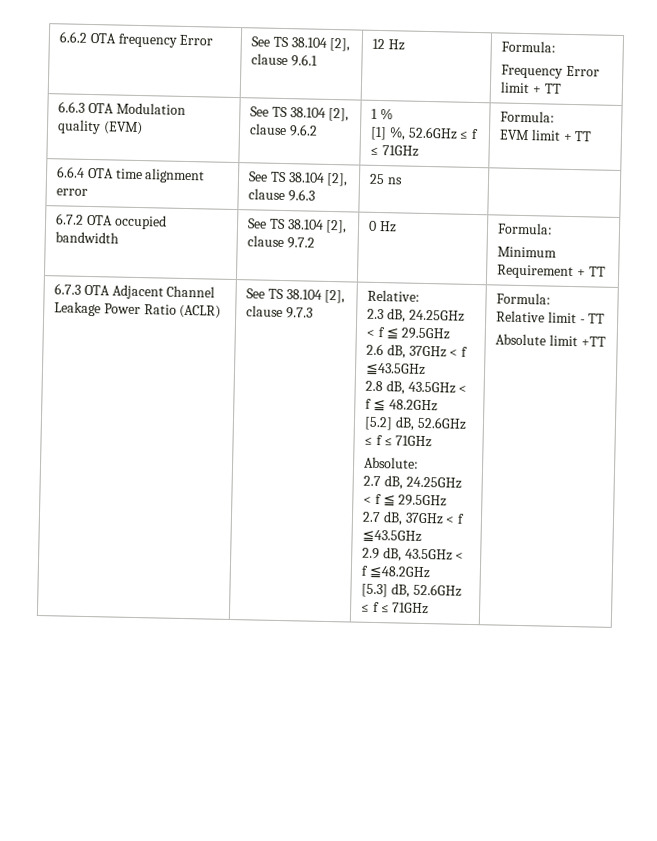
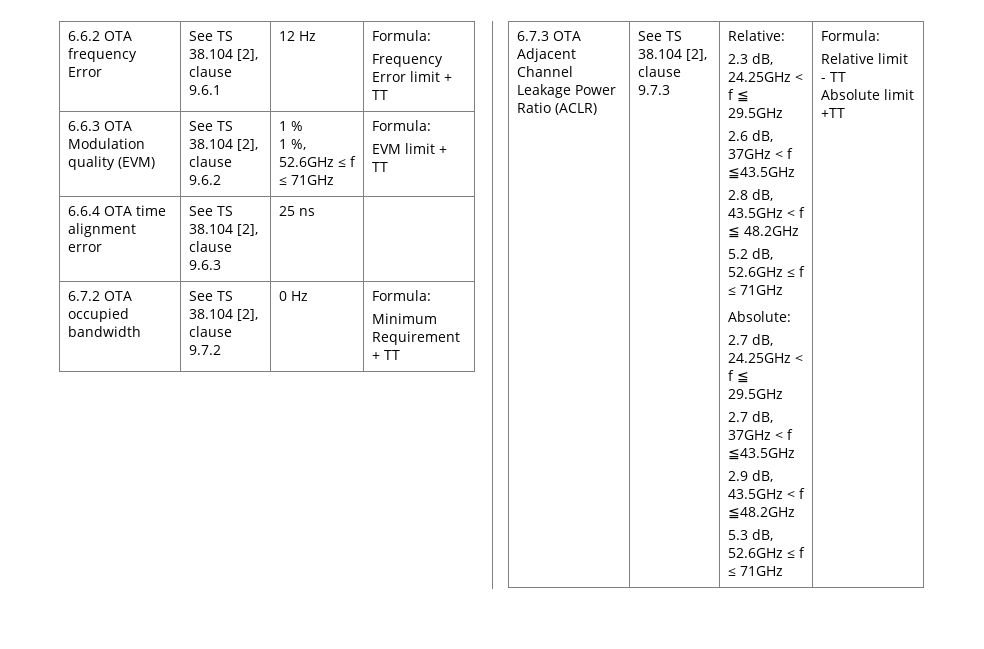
  6.6.3 OTA Modulation quality (EVM) | See TS 38.104 [2], clause 9.6.2 | 1 %
- [1] %, 52.6GHz ≤ f ≤ 71GHz | Formula:
+ 1 %, 52.6GHz ≤ f ≤ 71GHz | Formula:
- [5.2] dB, 52.6GHz ≤ f ≤ 71GHz
+ 5.2 dB, 52.6GHz ≤ f ≤ 71GHz
- [5.3] dB, 52.6GHz ≤ f ≤ 71GHz
+ 5.3 dB, 52.6GHz ≤ f ≤ 71GHz

